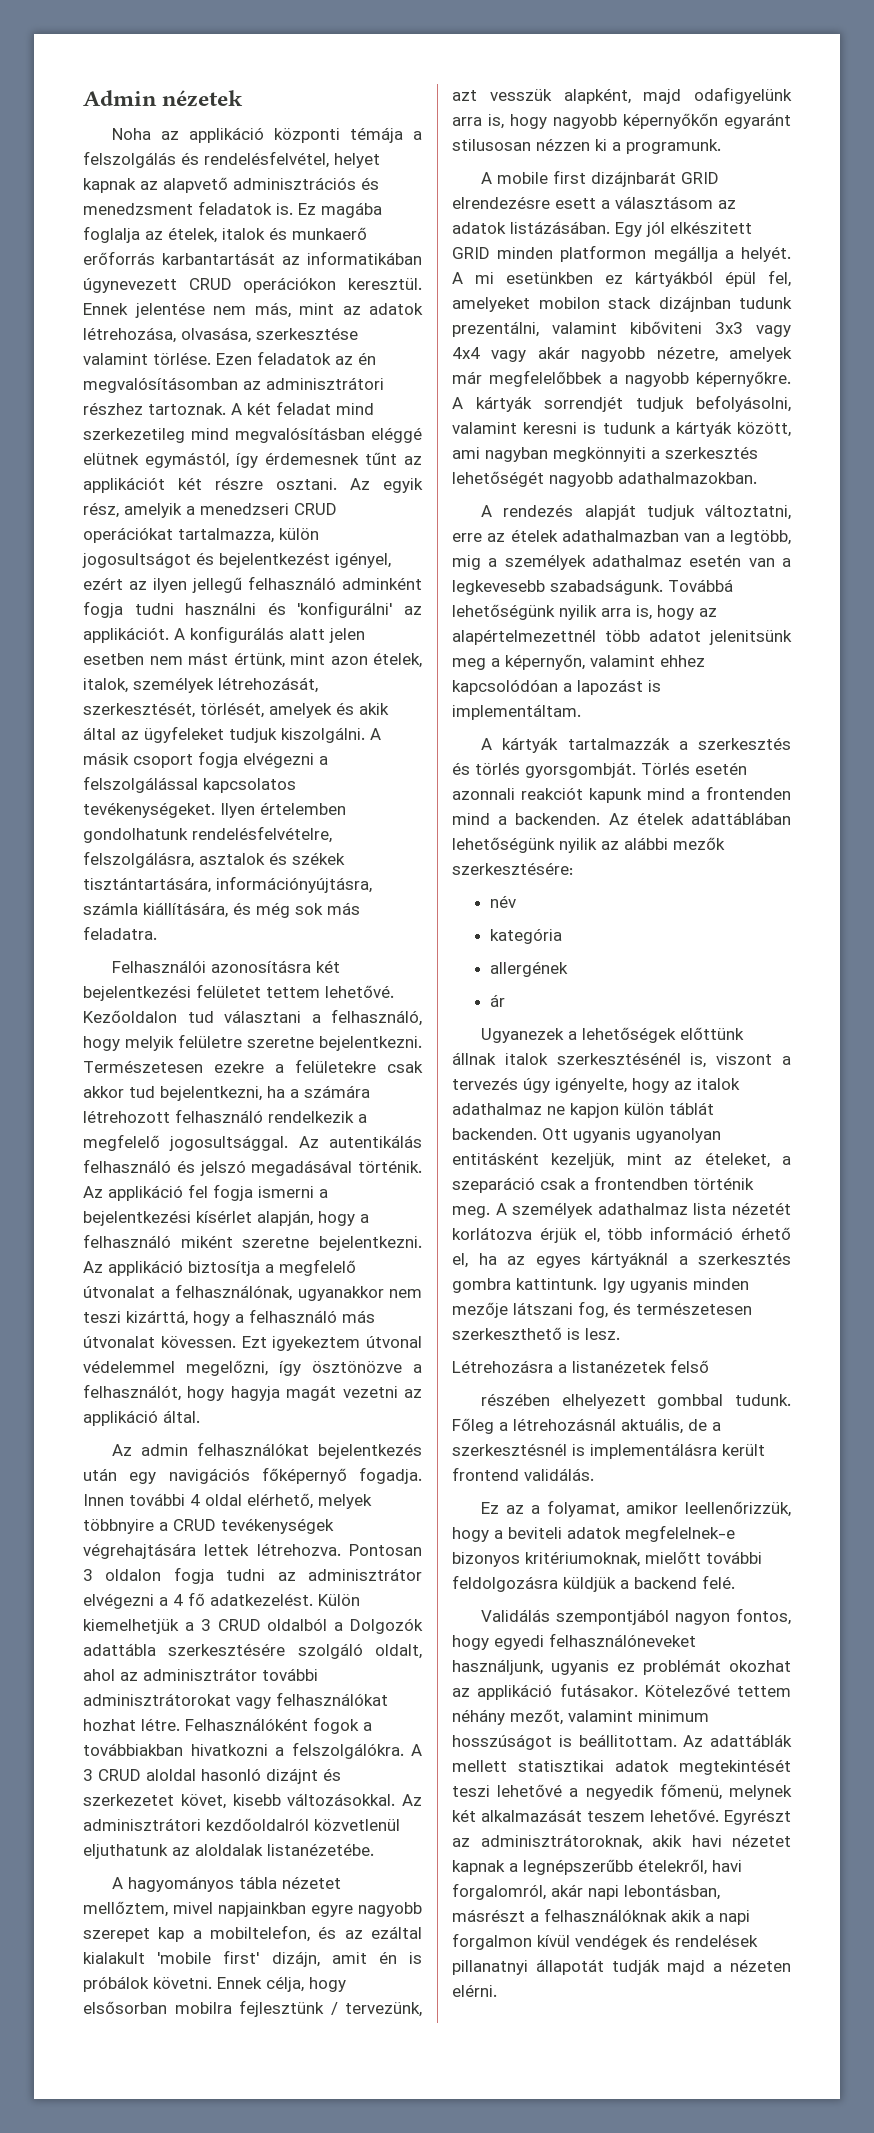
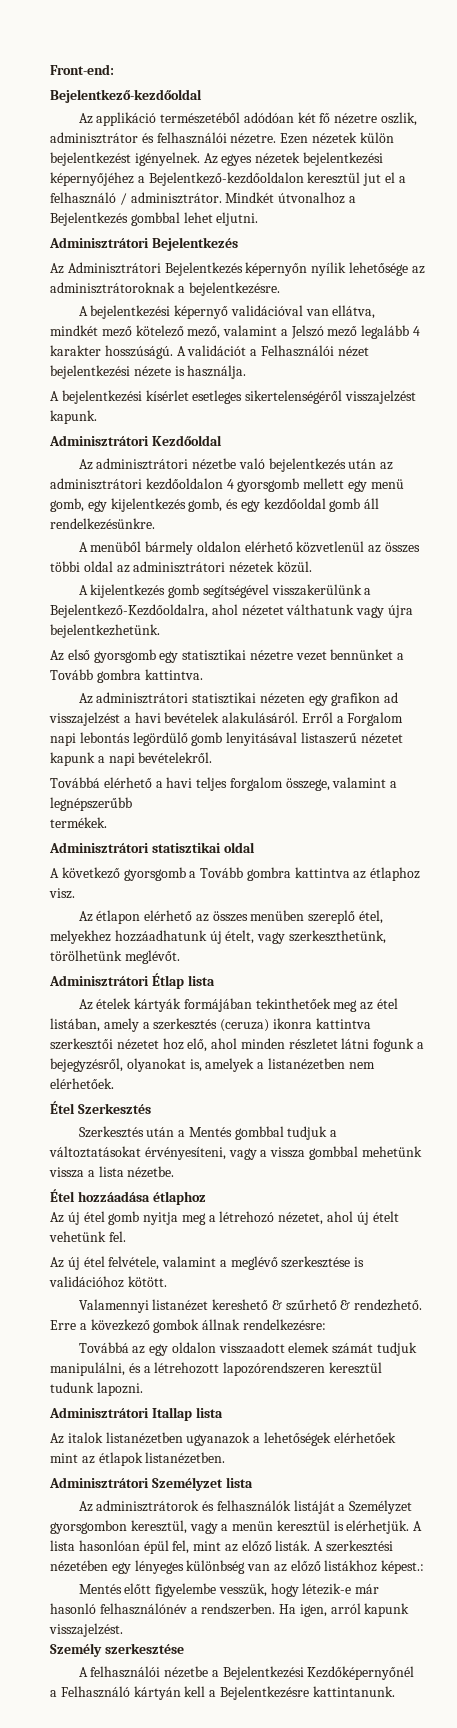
- Admin nézetek
- Noha az applikáció központi témája a felszolgálás és rendelésfelvétel, helyet kapnak az alapvető adminisztrációs és menedzsment feladatok is. Ez magába foglalja az ételek, italok és munkaerő erőforrás karbantartását az informatikában úgynevezett CRUD operációkon keresztül. Ennek jelentése nem más, mint az adatok létrehozása, olvasása, szerkesztése valamint törlése. Ezen feladatok az én megvalósításomban az adminisztrátori részhez tartoznak. A két feladat mind szerkezetileg mind megvalósításban eléggé elütnek egymástól, így érdemesnek tűnt az applikációt két részre osztani. Az egyik rész, amelyik a menedzseri CRUD operációkat tartalmazza, külön jogosultságot és bejelentkezést igényel, ezért az ilyen jellegű felhasználó adminként fogja tudni használni és 'konfigurálni' az applikációt. A konfigurálás alatt jelen esetben nem mást értünk, mint azon ételek, italok, személyek létrehozását, szerkesztését, törlését, amelyek és akik által az ügyfeleket tudjuk kiszolgálni. A másik csoport fogja elvégezni a felszolgálással kapcsolatos tevékenységeket. Ilyen értelemben gondolhatunk rendelésfelvételre, felszolgálásra, asztalok és székek tisztántartására, információnyújtásra, számla kiállítására, és még sok más feladatra.
- Felhasználói azonosításra két bejelentkezési felületet tettem lehetővé. Kezőoldalon tud választani a felhasználó, hogy melyik felületre szeretne bejelentkezni. Természetesen ezekre a felületekre csak akkor tud bejelentkezni, ha a számára létrehozott felhasználó rendelkezik a megfelelő jogosultsággal. Az autentikálás felhasználó és jelszó megadásával történik. Az applikáció fel fogja ismerni a bejelentkezési kísérlet alapján, hogy a felhasználó miként szeretne bejelentkezni. Az applikáció biztosítja a megfelelő útvonalat a felhasználónak, ugyanakkor nem teszi kizárttá, hogy a felhasználó más útvonalat kövessen. Ezt igyekeztem útvonal védelemmel megelőzni, így ösztönözve a felhasználót, hogy hagyja magát vezetni az applikáció által.
- Az admin felhasználókat bejelentkezés után egy navigációs főképernyő fogadja. Innen további 4 oldal elérhető, melyek többnyire a CRUD tevékenységek végrehajtására lettek létrehozva. Pontosan 3 oldalon fogja tudni az adminisztrátor elvégezni a 4 fő adatkezelést. Külön kiemelhetjük a 3 CRUD oldalból a Dolgozók adattábla szerkesztésére szolgáló oldalt, ahol az adminisztrátor további adminisztrátorokat vagy felhasználókat hozhat létre. Felhasználóként fogok a továbbiakban hivatkozni a felszolgálókra. A 3 CRUD aloldal hasonló dizájnt és szerkezetet követ, kisebb változásokkal. Az adminisztrátori kezdőoldalról közvetlenül eljuthatunk az aloldalak listanézetébe.
- A hagyományos tábla nézetet mellőztem, mivel napjainkban egyre nagyobb szerepet kap a mobiltelefon, és az ezáltal kialakult 'mobile first' dizájn, amit én is próbálok követni. Ennek célja, hogy elsősorban mobilra fejlesztünk / tervezünk, azt vesszük alapként, majd odafigyelünk arra is, hogy nagyobb képernyőkőn egyaránt stilusosan nézzen ki a programunk.
- A mobile first dizájnbarát GRID elrendezésre esett a választásom az adatok listázásában. Egy jól elkészitett GRID minden platformon megállja a helyét. A mi esetünkben ez kártyákból épül fel, amelyeket mobilon stack dizájnban tudunk prezentálni, valamint kibőviteni 3x3 vagy 4x4 vagy akár nagyobb nézetre, amelyek már megfelelőbbek a nagyobb képernyőkre. A kártyák sorrendjét tudjuk befolyásolni, valamint keresni is tudunk a kártyák között, ami nagyban megkönnyiti a szerkesztés lehetőségét nagyobb adathalmazokban.
- A rendezés alapját tudjuk változtatni, erre az ételek adathalmazban van a legtöbb, mig a személyek adathalmaz esetén van a legkevesebb szabadságunk. Továbbá lehetőségünk nyilik arra is, hogy az alapértelmezettnél több adatot jelenitsünk meg a képernyőn, valamint ehhez kapcsolódóan a lapozást is implementáltam.
- A kártyák tartalmazzák a szerkesztés és törlés gyorsgombját. Törlés esetén azonnali reakciót kapunk mind a frontenden mind a backenden. Az ételek adattáblában lehetőségünk nyilik az alábbi mezők szerkesztésére:
- név
- kategória
- allergének
- ár
- Ugyanezek a lehetőségek előttünk állnak italok szerkesztésénél is, viszont a tervezés úgy igényelte, hogy az italok adathalmaz ne kapjon külön táblát backenden. Ott ugyanis ugyanolyan entitásként kezeljük, mint az ételeket, a szeparáció csak a frontendben történik meg. A személyek adathalmaz lista nézetét korlátozva érjük el, több információ érhető el, ha az egyes kártyáknál a szerkesztés gombra kattintunk. Igy ugyanis minden mezője látszani fog, és természetesen szerkeszthető is lesz.
- Létrehozásra a listanézetek felső
- részében elhelyezett gombbal tudunk. Főleg a létrehozásnál aktuális, de a szerkesztésnél is implementálásra került frontend validálás.
- Ez az a folyamat, amikor leellenőrizzük, hogy a beviteli adatok megfelelnek-e bizonyos kritériumoknak, mielőtt további feldolgozásra küldjük a backend felé.
- Validálás szempontjából nagyon fontos, hogy egyedi felhasználóneveket használjunk, ugyanis ez problémát okozhat az applikáció futásakor. Kötelezővé tettem néhány mezőt, valamint minimum hosszúságot is beállitottam. Az adattáblák mellett statisztikai adatok megtekintését teszi lehetővé a negyedik főmenü, melynek két alkalmazását teszem lehetővé. Egyrészt az adminisztrátoroknak, akik havi nézetet kapnak a legnépszerűbb ételekről, havi forgalomról, akár napi lebontásban, másrészt a felhasználóknak akik a napi forgalmon kívül vendégek és rendelések pillanatnyi állapotát tudják majd a nézeten elérni.
+ Front-end:
+ Bejelentkező-kezdőoldal
+ Az applikáció természetéből adódóan két fő nézetre oszlik, adminisztrátor és felhasználói nézetre. Ezen nézetek külön bejelentkezést igényelnek. Az egyes nézetek bejelentkezési képernyőjéhez a Bejelentkező-kezdőoldalon keresztül jut el a felhasználó / adminisztrátor. Mindkét útvonalhoz a Bejelentkezés gombbal lehet eljutni.
+ Adminisztrátori Bejelentkezés
+ Az Adminisztrátori Bejelentkezés képernyőn nyílik lehetősége az adminisztrátoroknak a bejelentkezésre.
+ A bejelentkezési képernyő validációval van ellátva, mindkét mező kötelező mező, valamint a Jelszó mező legalább 4 karakter hosszúságú. A validációt a Felhasználói nézet bejelentkezési nézete is használja.
+ A bejelentkezési kísérlet esetleges sikertelenségéről visszajelzést kapunk.
+ Adminisztrátori Kezdőoldal
+ Az adminisztrátori nézetbe való bejelentkezés után az adminisztrátori kezdőoldalon 4 gyorsgomb mellett egy menü gomb, egy kijelentkezés gomb, és egy kezdőoldal gomb áll rendelkezésünkre.
+ A menüből bármely oldalon elérhető közvetlenül az összes többi oldal az adminisztrátori nézetek közül.
+ A kijelentkezés gomb segítségével visszakerülünk a Bejelentkező-Kezdőoldalra, ahol nézetet válthatunk vagy újra bejelentkezhetünk.
+ Az első gyorsgomb egy statisztikai nézetre vezet bennünket a Tovább gombra kattintva.
+ Az adminisztrátori statisztikai nézeten egy grafikon ad visszajelzést a havi bevételek alakulásáról. Erről a Forgalom napi lebontás legördülő gomb lenyitásával listaszerű nézetet kapunk a napi bevételekről.
+ Továbbá elérhető a havi teljes forgalom összege, valamint a legnépszerűbb
+ termékek.
+ Adminisztrátori statisztikai oldal
+ A következő gyorsgomb a Tovább gombra kattintva az étlaphoz visz.
+ Az étlapon elérhető az összes menüben szereplő étel, melyekhez hozzáadhatunk új ételt, vagy szerkeszthetünk, törölhetünk meglévőt.
+ Adminisztrátori Étlap lista
+ Az ételek kártyák formájában tekinthetőek meg az étel listában, amely a szerkesztés (ceruza) ikonra kattintva szerkesztői nézetet hoz elő, ahol minden részletet látni fogunk a bejegyzésről, olyanokat is, amelyek a listanézetben nem elérhetőek.
+ Étel Szerkesztés
+ Szerkesztés után a Mentés gombbal tudjuk a változtatásokat érvényesíteni, vagy a vissza gombbal mehetünk vissza a lista nézetbe.
+ Étel hozzáadása étlaphoz
+ Az új étel gomb nyitja meg a létrehozó nézetet, ahol új ételt vehetünk fel.
+ Az új étel felvétele, valamint a meglévő szerkesztése is validációhoz kötött.
+ Valamennyi listanézet kereshető & szűrhető & rendezhető. Erre a kövezkező gombok állnak rendelkezésre:
+ Továbbá az egy oldalon visszaadott elemek számát tudjuk manipulálni, és a létrehozott lapozórendszeren keresztül tudunk lapozni.
+ Adminisztrátori Itallap lista
+ Az italok listanézetben ugyanazok a lehetőségek elérhetőek mint az étlapok listanézetben.
+ Adminisztrátori Személyzet lista
+ Az adminisztrátorok és felhasználók listáját a Személyzet gyorsgombon keresztül, vagy a menün keresztül is elérhetjük. A lista hasonlóan épül fel, mint az előző listák. A szerkesztési nézetében egy lényeges különbség van az előző listákhoz képest.:
+ Mentés előtt figyelembe vesszük, hogy létezik-e már hasonló felhasználónév a rendszerben. Ha igen, arról kapunk visszajelzést.
+ Személy szerkesztése
+ A felhasználói nézetbe a Bejelentkezési Kezdőképernyőnél a Felhasználó kártyán kell a Bejelentkezésre kattintanunk.

